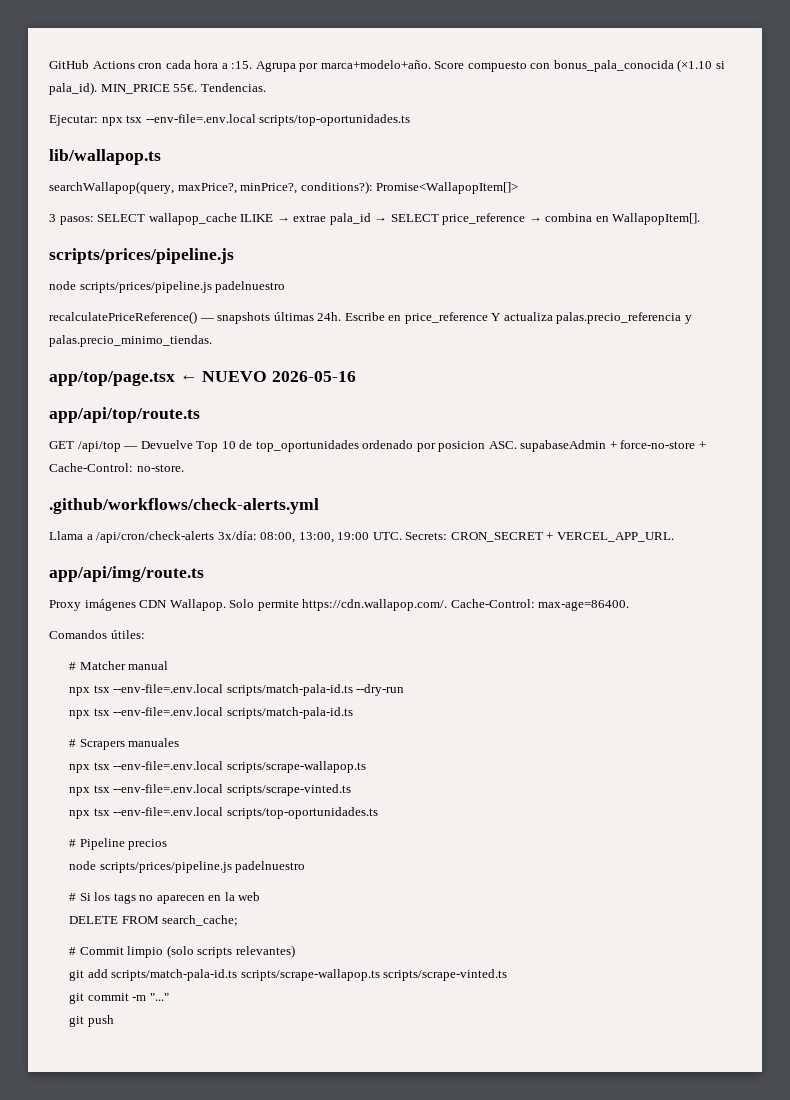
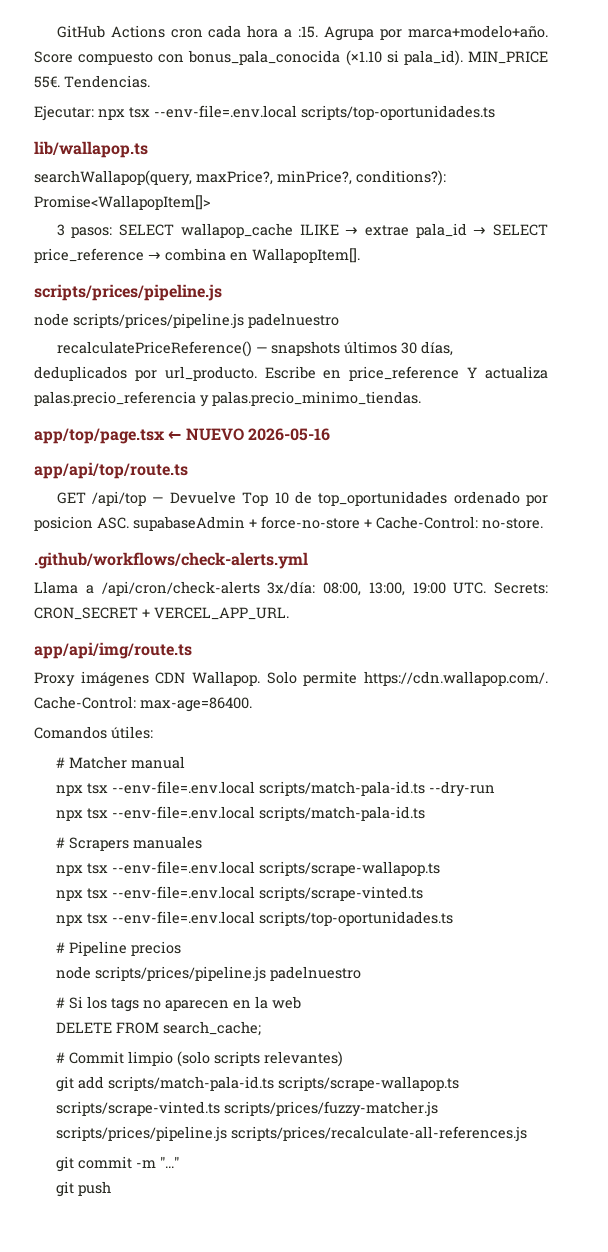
- recalculatePriceReference() — snapshots últimas 24h.
+ recalculatePriceReference() — snapshots últimos 30 días, deduplicados por url_producto.
- git add scripts/match-pala-id.ts scripts/scrape-wallapop.ts scripts/scrape-vinted.ts
+ git add scripts/match-pala-id.ts scripts/scrape-wallapop.ts scripts/scrape-vinted.ts scripts/prices/fuzzy-matcher.js scripts/prices/pipeline.js scripts/prices/recalculate-all-references.js

